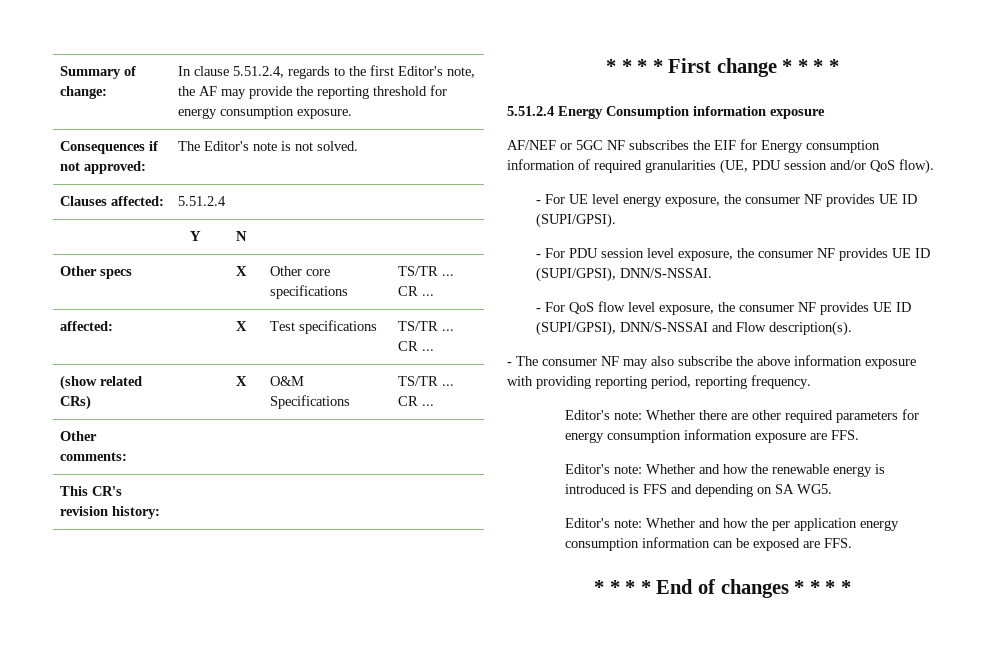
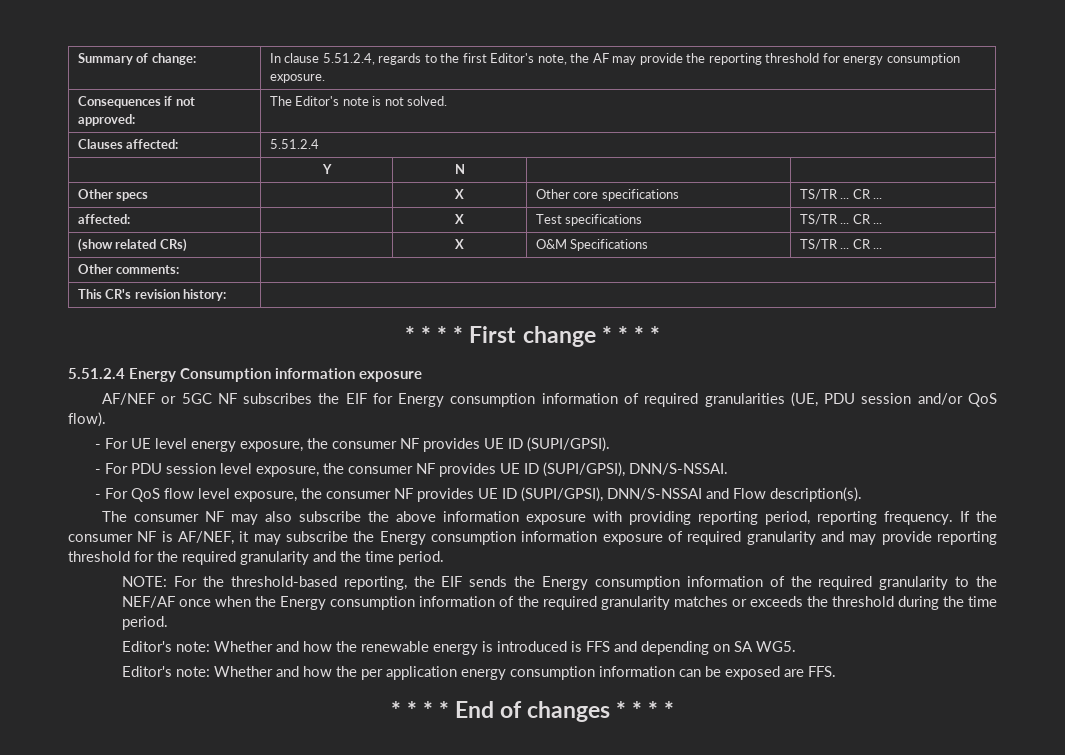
- - The consumer NF may also subscribe the above information exposure with providing reporting period, reporting frequency.
- Editor's note: Whether there are other required parameters for energy consumption information exposure are FFS.
+ The consumer NF may also subscribe the above information exposure with providing reporting period, reporting frequency. If the consumer NF is AF/NEF, it may subscribe the Energy consumption information exposure of required granularity and may provide reporting threshold for the required granularity and the time period.
+ NOTE: For the threshold-based reporting, the EIF sends the Energy consumption information of the required granularity to the NEF/AF once when the Energy consumption information of the required granularity matches or exceeds the threshold during the time period.

